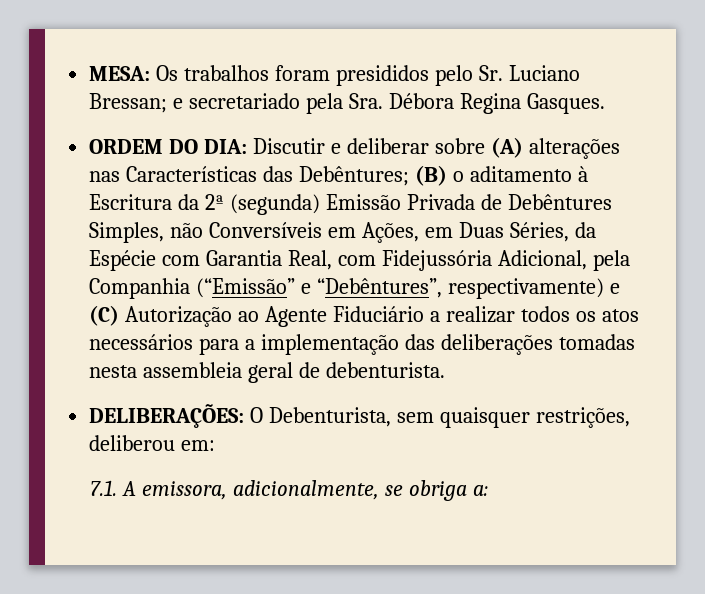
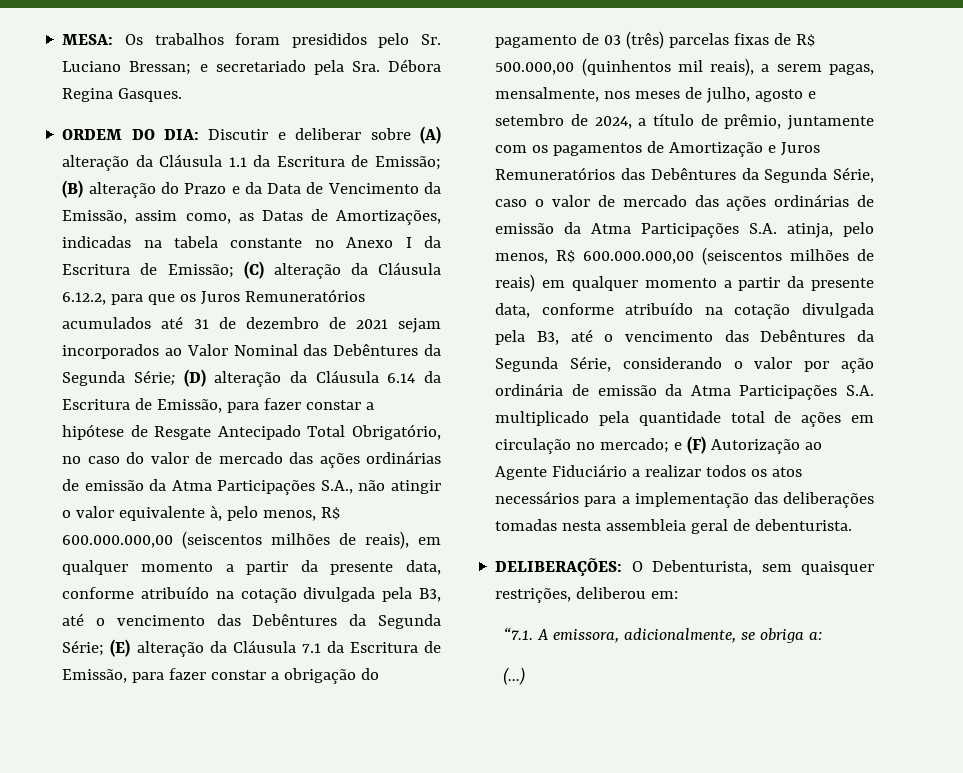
- ORDEM DO DIA: Discutir e deliberar sobre (A) alterações nas Características das Debêntures; (B) o aditamento à Escritura da 2ª (segunda) Emissão Privada de Debêntures Simples, não Conversíveis em Ações, em Duas Séries, da Espécie com Garantia Real, com Fidejussória Adicional, pela Companhia (“Emissão” e “Debêntures”, respectivamente) e (C) Autorização ao Agente Fiduciário a realizar todos os atos necessários para a implementação das deliberações tomadas nesta assembleia geral de debenturista.
+ ORDEM DO DIA: Discutir e deliberar sobre (A) alteração da Cláusula 1.1 da Escritura de Emissão; (B) alteração do Prazo e da Data de Vencimento da Emissão, assim como, as Datas de Amortizações, indicadas na tabela constante no Anexo I da Escritura de Emissão; (C) alteração da Cláusula 6.12.2, para que os Juros Remuneratórios acumulados até 31 de dezembro de 2021 sejam incorporados ao Valor Nominal das Debêntures da Segunda Série; (D) alteração da Cláusula 6.14 da Escritura de Emissão, para fazer constar a hipótese de Resgate Antecipado Total Obrigatório, no caso do valor de mercado das ações ordinárias de emissão da Atma Participações S.A., não atingir o valor equivalente à, pelo menos, R$ 600.000.000,00 (seiscentos milhões de reais), em qualquer momento a partir da presente data, conforme atribuído na cotação divulgada pela B3, até o vencimento das Debêntures da Segunda Série; (E) alteração da Cláusula 7.1 da Escritura de Emissão, para fazer constar a obrigação do pagamento de 03 (três) parcelas fixas de R$ 500.000,00 (quinhentos mil reais), a serem pagas, mensalmente, nos meses de julho, agosto e setembro de 2024, a título de prêmio, juntamente com os pagamentos de Amortização e Juros Remuneratórios das Debêntures da Segunda Série, caso o valor de mercado das ações ordinárias de emissão da Atma Participações S.A. atinja, pelo menos, R$ 600.000.000,00 (seiscentos milhões de reais) em qualquer momento a partir da presente data, conforme atribuído na cotação divulgada pela B3, até o vencimento das Debêntures da Segunda Série, considerando o valor por ação ordinária de emissão da Atma Participações S.A. multiplicado pela quantidade total de ações em circulação no mercado; e (F) Autorização ao Agente Fiduciário a realizar todos os atos necessários para a implementação das deliberações tomadas nesta assembleia geral de debenturista.
- 7.1. A emissora, adicionalmente, se obriga a:
+ “7.1. A emissora, adicionalmente, se obriga a:
+ (...)

